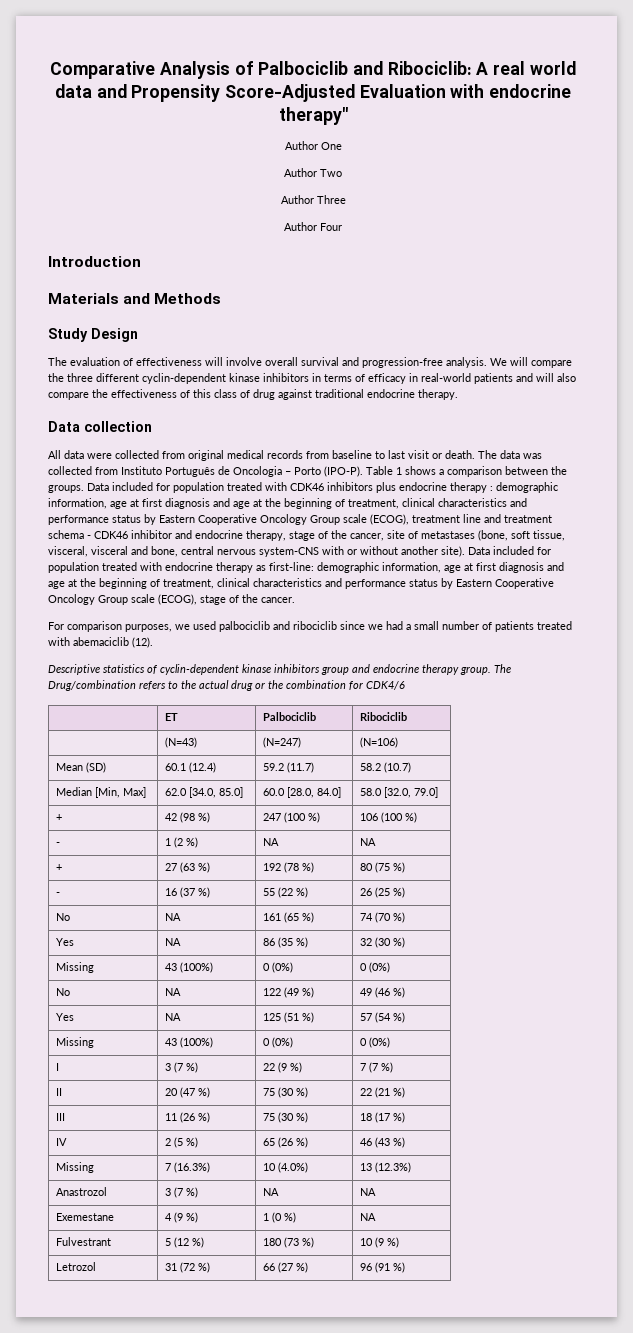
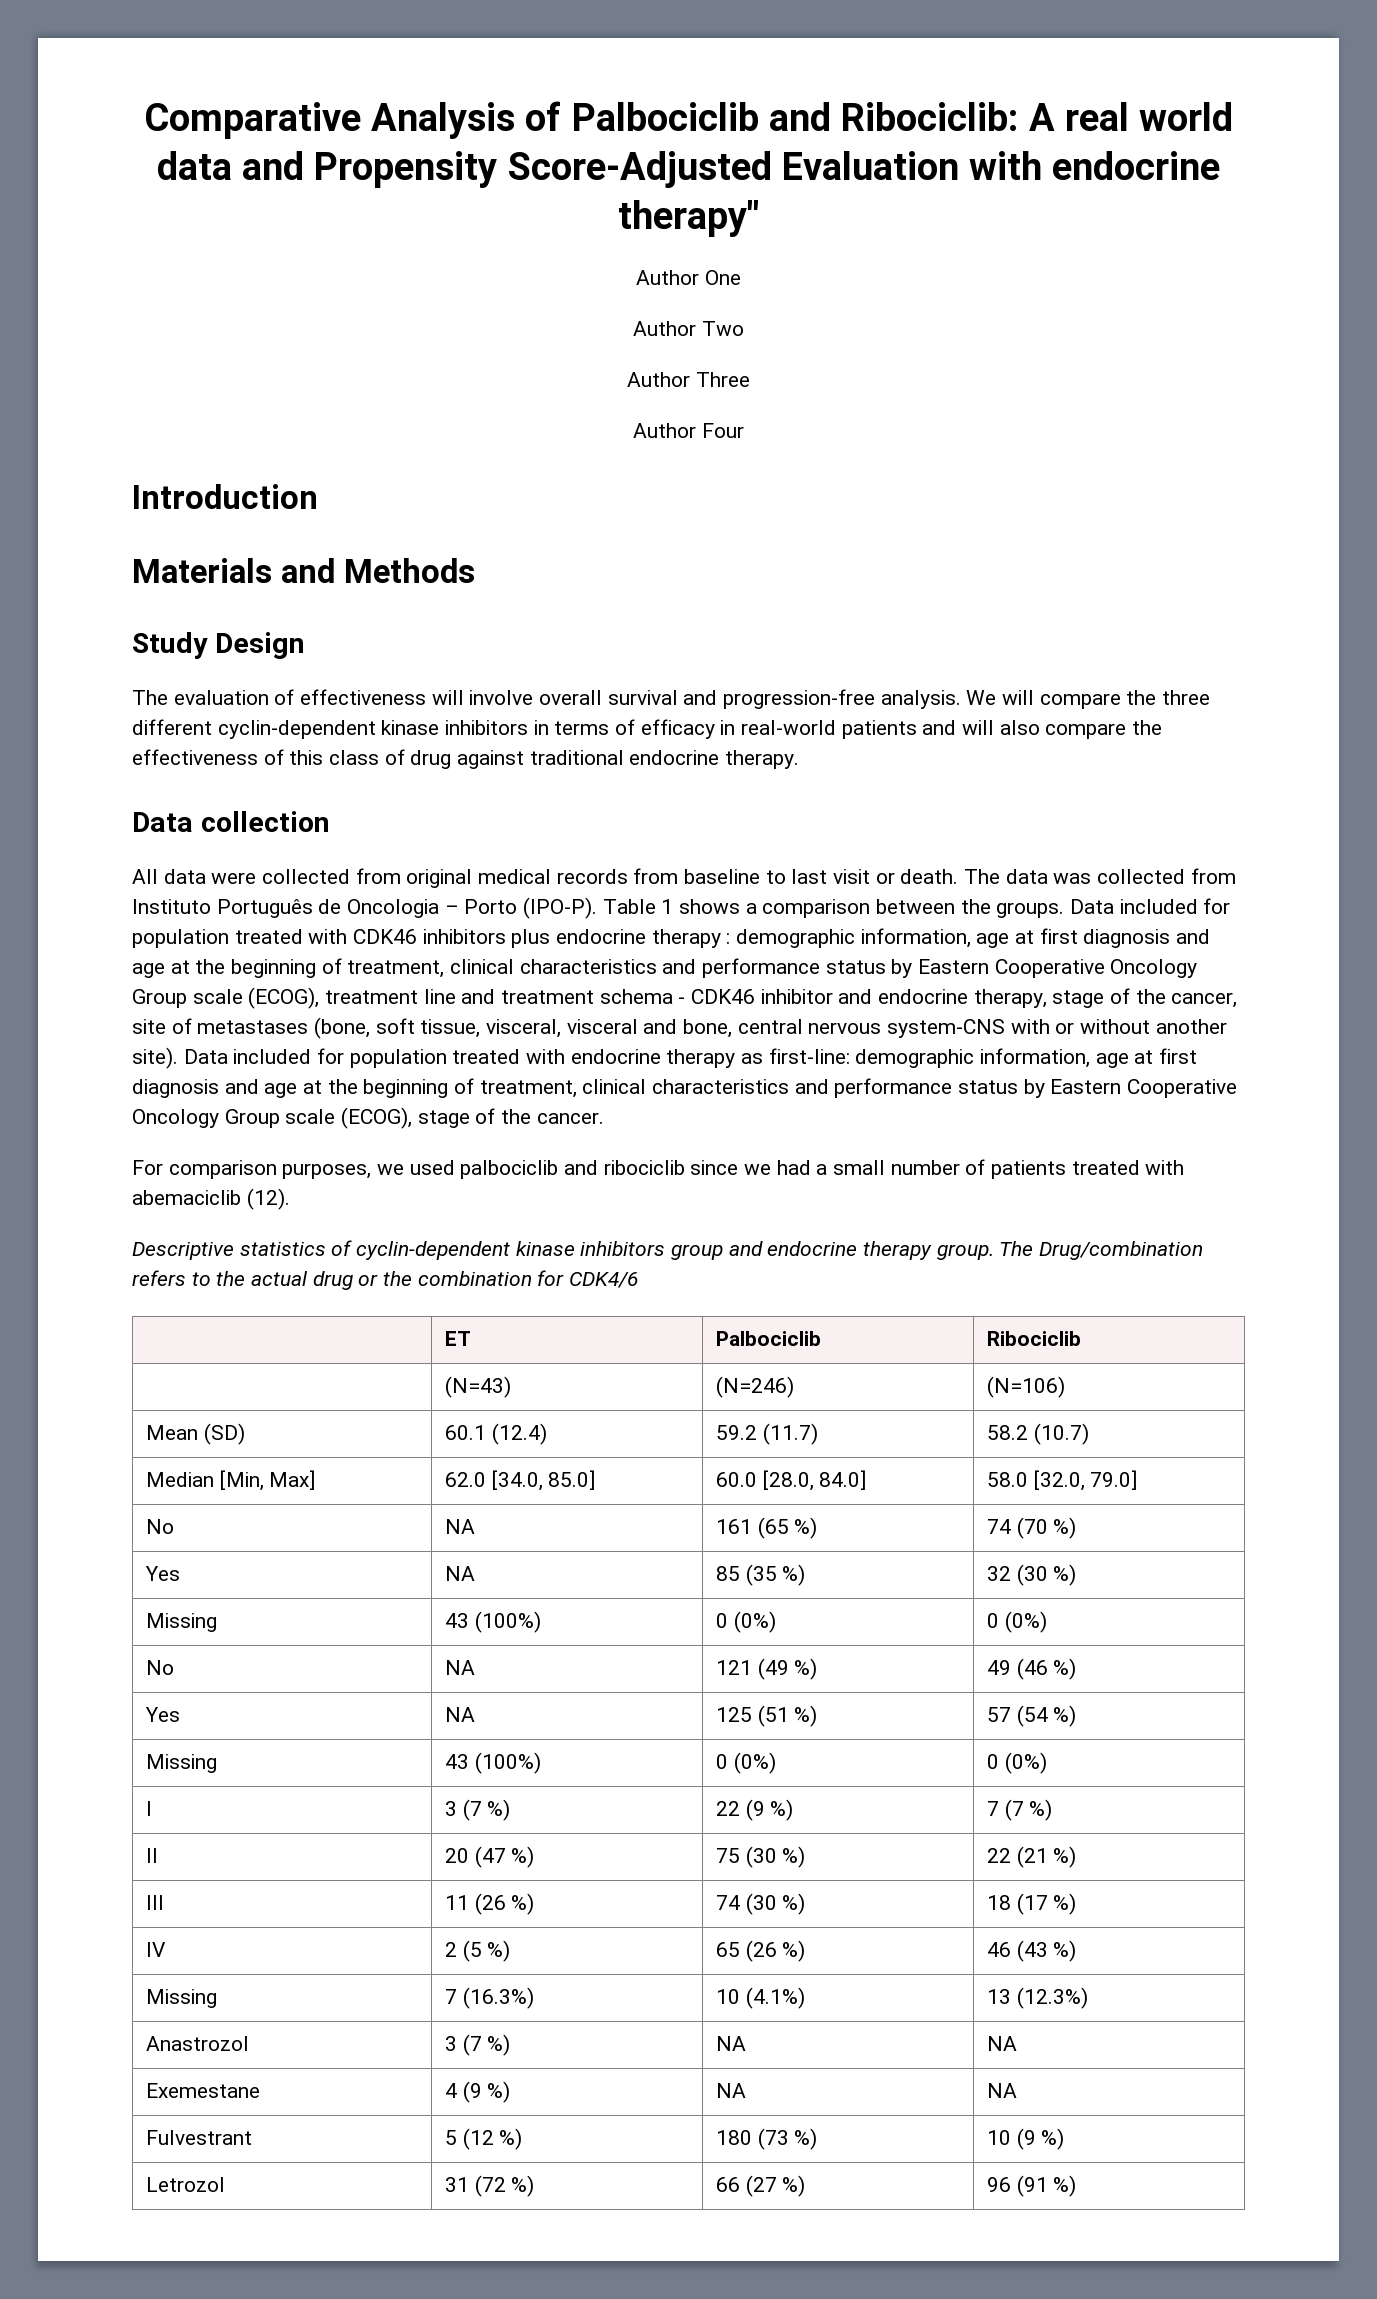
- | (N=43) | (N=247) | (N=106)
+ | (N=43) | (N=246) | (N=106)
- + | 42 (98 %) | 247 (100 %) | 106 (100 %)
- - | 1 (2 %) | NA | NA
- + | 27 (63 %) | 192 (78 %) | 80 (75 %)
- - | 16 (37 %) | 55 (22 %) | 26 (25 %)
- Yes | NA | 86 (35 %) | 32 (30 %)
+ Yes | NA | 85 (35 %) | 32 (30 %)
- No | NA | 122 (49 %) | 49 (46 %)
+ No | NA | 121 (49 %) | 49 (46 %)
- III | 11 (26 %) | 75 (30 %) | 18 (17 %)
+ III | 11 (26 %) | 74 (30 %) | 18 (17 %)
- Missing | 7 (16.3%) | 10 (4.0%) | 13 (12.3%)
+ Missing | 7 (16.3%) | 10 (4.1%) | 13 (12.3%)
- Exemestane | 4 (9 %) | 1 (0 %) | NA
+ Exemestane | 4 (9 %) | NA | NA

